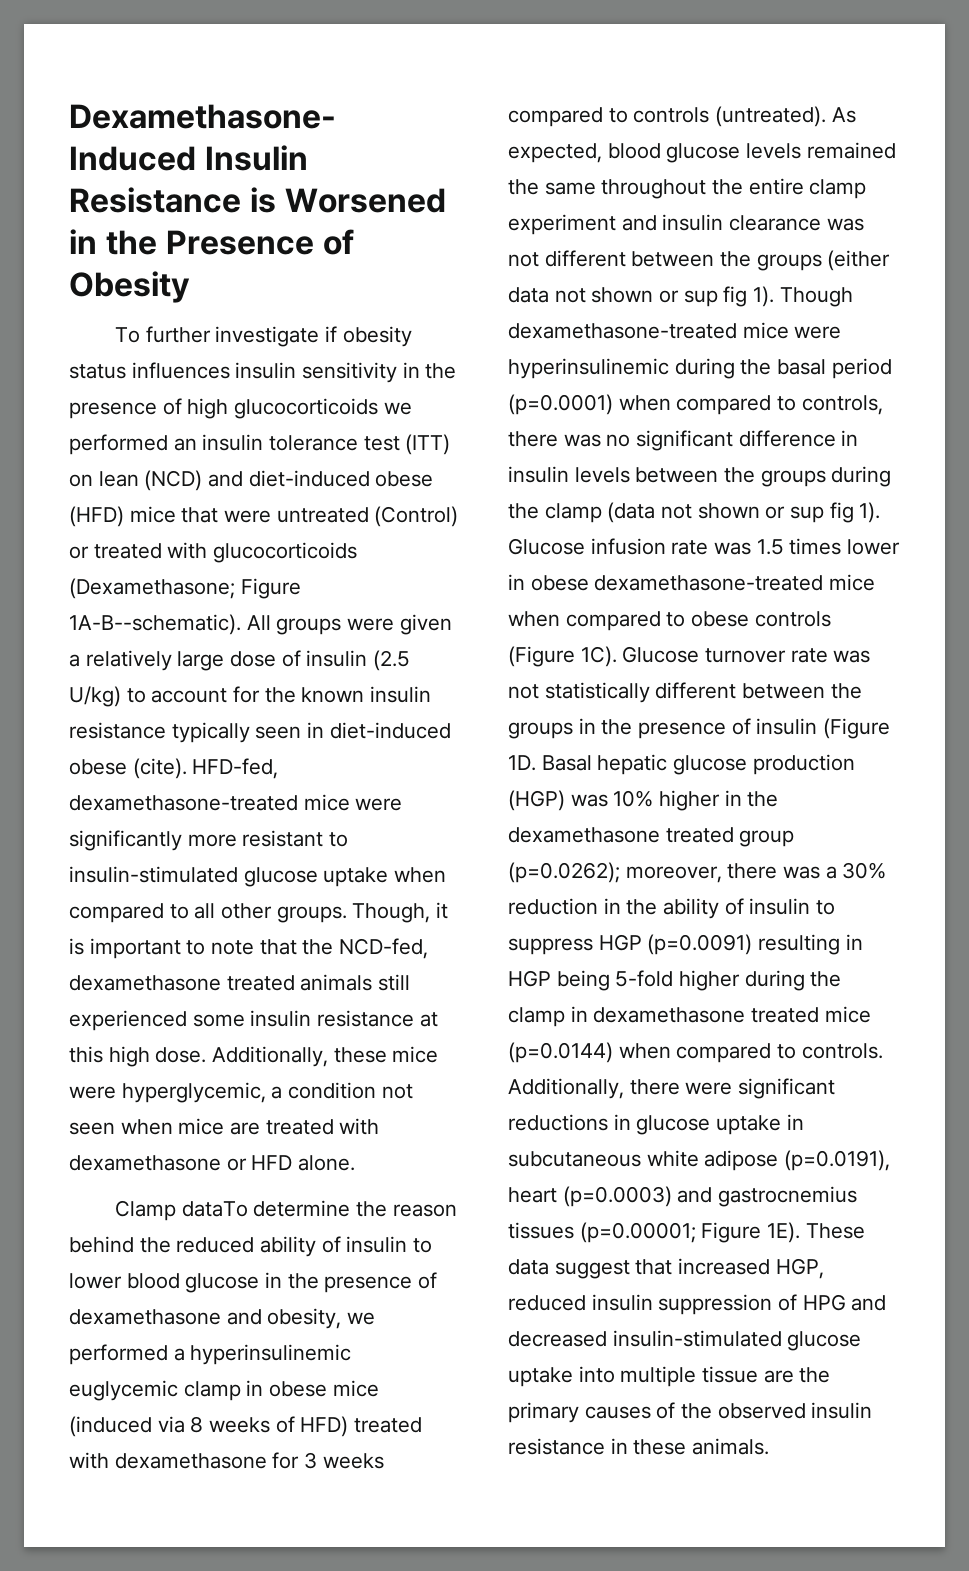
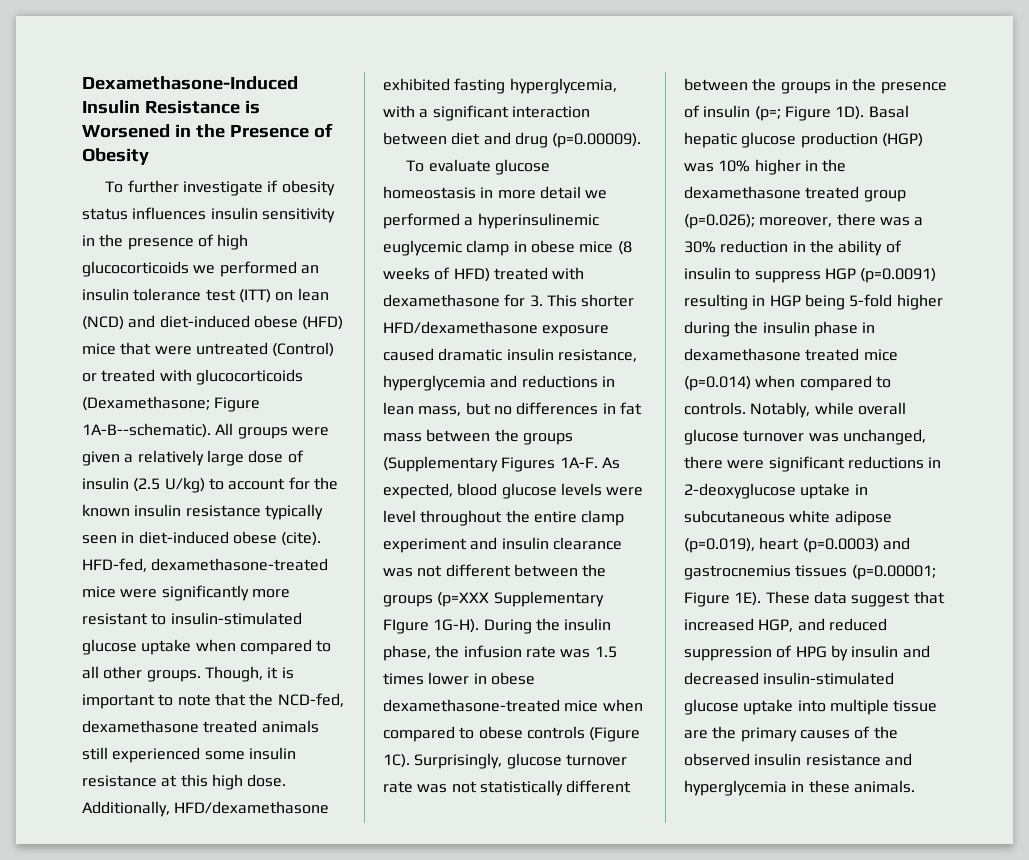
- Additionally, these mice were hyperglycemic, a condition not seen when mice are treated with dexamethasone or HFD alone.
- Clamp dataTo determine the reason behind the reduced ability of insulin to lower blood glucose in the presence of dexamethasone and obesity, we performed a hyperinsulinemic euglycemic clamp in obese mice (induced via 8 weeks of HFD) treated with dexamethasone for 3 weeks compared to controls (untreated).
+ Additionally, HFD/dexamethasone exhibited fasting hyperglycemia, with a significant interaction between diet and drug (p=0.00009).
+ To evaluate glucose homeostasis in more detail we performed a hyperinsulinemic euglycemic clamp in obese mice (8 weeks of HFD) treated with dexamethasone for 3. This shorter HFD/dexamethasone exposure caused dramatic insulin resistance, hyperglycemia and reductions in lean mass, but no differences in fat mass between the groups (Supplementary Figures 1A-F.
- As expected, blood glucose levels remained the same throughout the entire clamp experiment and insulin clearance was not different between the groups (either data not shown or sup fig 1). Though dexamethasone-treated mice were hyperinsulinemic during the basal period (p=0.0001) when compared to controls, there was no significant difference in insulin levels between the groups during the clamp (data not shown or sup fig 1). Glucose infusion rate was 1.5 times lower in obese dexamethasone-treated mice when compared to obese controls (Figure 1C).
+ As expected, blood glucose levels were level throughout the entire clamp experiment and insulin clearance was not different between the groups (p=XXX Supplementary FIgure 1G-H). During the insulin phase, the infusion rate was 1.5 times lower in obese dexamethasone-treated mice when compared to obese controls (Figure 1C).
- Glucose turnover rate was not statistically different between the groups in the presence of insulin (Figure 1D.
+ Surprisingly, glucose turnover rate was not statistically different between the groups in the presence of insulin (p=; Figure 1D).
- Basal hepatic glucose production (HGP) was 10% higher in the dexamethasone treated group (p=0.0262); moreover, there was a 30% reduction in the ability of insulin to suppress HGP (p=0.0091) resulting in HGP being 5-fold higher during the clamp in dexamethasone treated mice (p=0.0144) when compared to controls.
+ Basal hepatic glucose production (HGP) was 10% higher in the dexamethasone treated group (p=0.026); moreover, there was a 30% reduction in the ability of insulin to suppress HGP (p=0.0091) resulting in HGP being 5-fold higher during the insulin phase in dexamethasone treated mice (p=0.014) when compared to controls.
- Additionally, there were significant reductions in glucose uptake in subcutaneous white adipose (p=0.0191), heart (p=0.0003) and gastrocnemius tissues (p=0.00001; Figure 1E).
+ Notably, while overall glucose turnover was unchanged, there were significant reductions in 2-deoxyglucose uptake in subcutaneous white adipose (p=0.019), heart (p=0.0003) and gastrocnemius tissues (p=0.00001; Figure 1E).
- These data suggest that increased HGP, reduced insulin suppression of HPG and decreased insulin-stimulated glucose uptake into multiple tissue are the primary causes of the observed insulin resistance in these animals.
+ These data suggest that increased HGP, and reduced suppression of HPG by insulin and decreased insulin-stimulated glucose uptake into multiple tissue are the primary causes of the observed insulin resistance and hyperglycemia in these animals.

